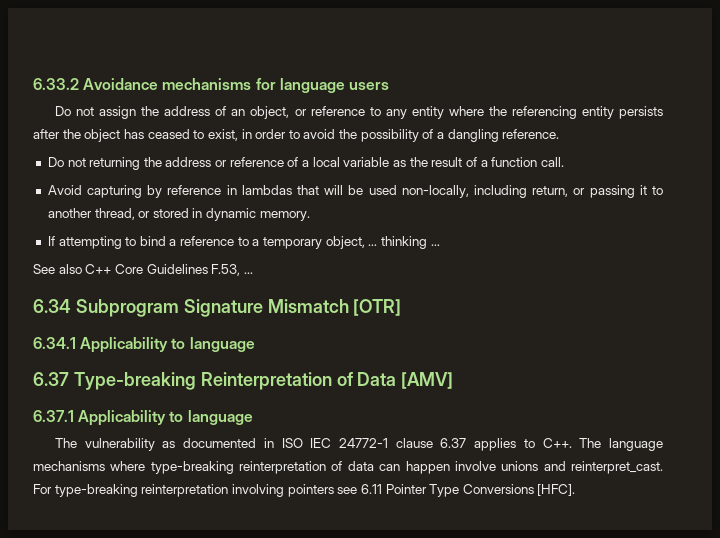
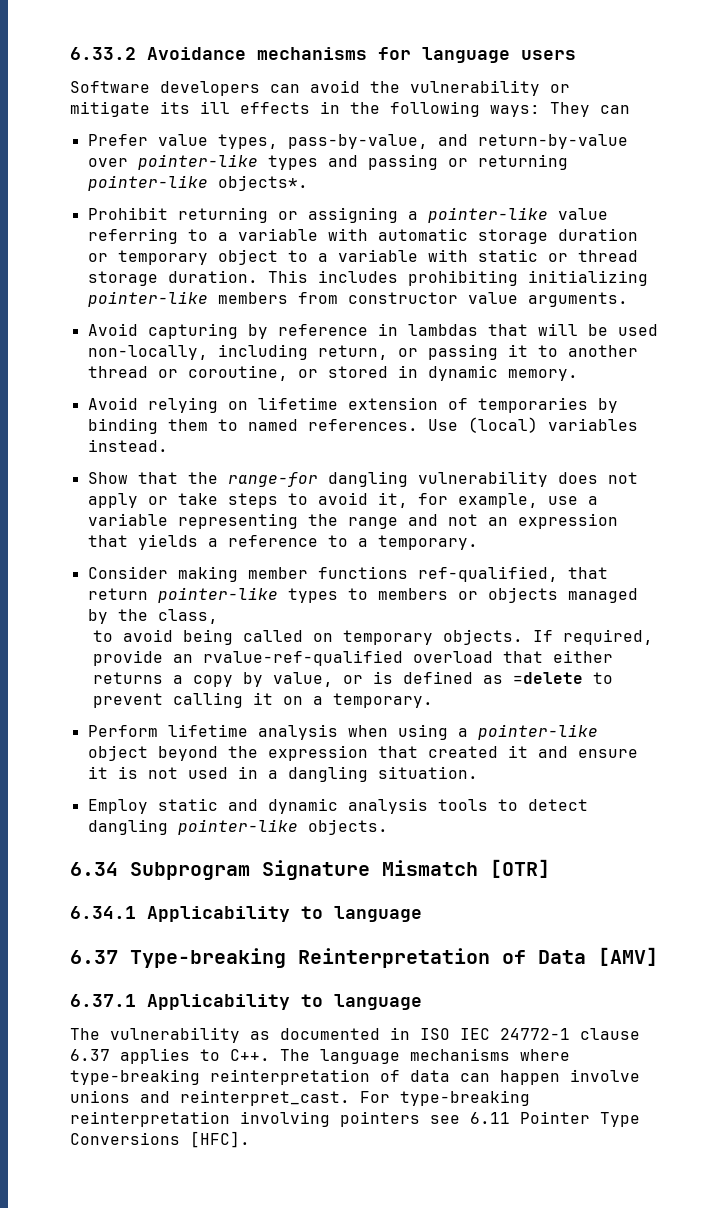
- Do not assign the address of an object, or reference to any entity where the referencing entity persists after the object has ceased to exist, in order to avoid the possibility of a dangling reference.
- Do not returning the address or reference of a local variable as the result of a function call.
+ Software developers can avoid the vulnerability or mitigate its ill effects in the following ways: They can
+ Prefer value types, pass-by-value, and return-by-value over pointer-like types and passing or returning pointer-like objects*.
+ Prohibit returning or assigning a pointer-like value referring to a variable with automatic storage duration or temporary object to a variable with static or thread storage duration. This includes prohibiting initializing pointer-like members from constructor value arguments.
- Avoid capturing by reference in lambdas that will be used non-locally, including return, or passing it to another thread, or stored in dynamic memory.
+ Avoid capturing by reference in lambdas that will be used non-locally, including return, or passing it to another thread or coroutine, or stored in dynamic memory.
- If attempting to bind a reference to a temporary object, … thinking …
- See also C++ Core Guidelines F.53, …
+ Avoid relying on lifetime extension of temporaries by binding them to named references. Use (local) variables instead.
+ Show that the range-for dangling vulnerability does not apply or take steps to avoid it, for example, use a variable representing the range and not an expression that yields a reference to a temporary.
+ Consider making member functions ref-qualified, that return pointer-like types to members or objects managed by the class,
+ to avoid being called on temporary objects. If required, provide an rvalue-ref-qualified overload that either returns a copy by value, or is defined as =delete to prevent calling it on a temporary.
+ Perform lifetime analysis when using a pointer-like object beyond the expression that created it and ensure it is not used in a dangling situation.
+ Employ static and dynamic analysis tools to detect dangling pointer-like objects.

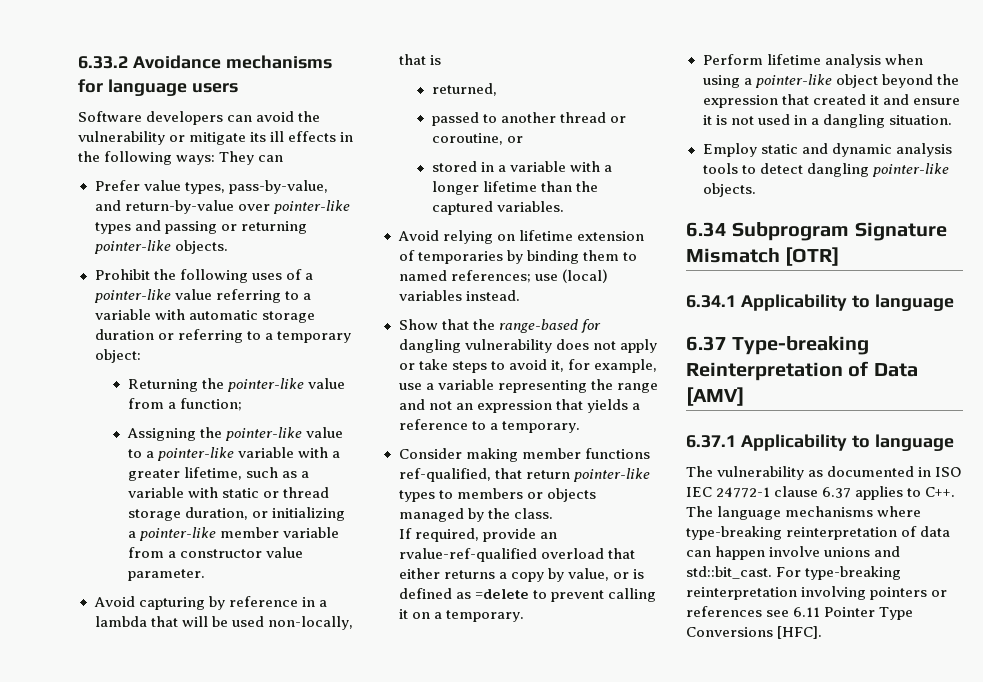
- Prefer value types, pass-by-value, and return-by-value over pointer-like types and passing or returning pointer-like objects*.
+ Prefer value types, pass-by-value, and return-by-value over pointer-like types and passing or returning pointer-like objects.
- Prohibit returning or assigning a pointer-like value referring to a variable with automatic storage duration or temporary object to a variable with static or thread storage duration. This includes prohibiting initializing pointer-like members from constructor value arguments.
+ Prohibit the following uses of a pointer-like value referring to a variable with automatic storage duration or referring to a temporary object:
+ Returning the pointer-like value from a function;
+ Assigning the pointer-like value to a pointer-like variable with a greater lifetime, such as a variable with static or thread storage duration, or initializing a pointer-like member variable from a constructor value parameter.
- Avoid capturing by reference in lambdas that will be used non-locally, including return, or passing it to another thread or coroutine, or stored in dynamic memory.
+ Avoid capturing by reference in a lambda that will be used non-locally, that is
+ returned,
+ passed to another thread or coroutine, or
+ stored in a variable with a longer lifetime than the captured variables.
- Avoid relying on lifetime extension of temporaries by binding them to named references. Use (local) variables instead.
+ Avoid relying on lifetime extension of temporaries by binding them to named references; use (local) variables instead.
- Show that the range-for dangling vulnerability does not apply or take steps to avoid it, for example, use a variable representing the range and not an expression that yields a reference to a temporary.
+ Show that the range-based for dangling vulnerability does not apply or take steps to avoid it, for example, use a variable representing the range and not an expression that yields a reference to a temporary.
- Consider making member functions ref-qualified, that return pointer-like types to members or objects managed by the class,
- to avoid being called on temporary objects. If required, provide an rvalue-ref-qualified overload that either returns a copy by value, or is defined as =delete to prevent calling it on a temporary.
+ Consider making member functions ref-qualified, that return pointer-like types to members or objects managed by the class.
+ If required, provide an rvalue-ref-qualified overload that either returns a copy by value, or is defined as =delete to prevent calling it on a temporary.
- The vulnerability as documented in ISO IEC 24772-1 clause 6.37 applies to C++. The language mechanisms where type-breaking reinterpretation of data can happen involve unions and reinterpret_cast.
+ The vulnerability as documented in ISO IEC 24772-1 clause 6.37 applies to C++. The language mechanisms where type-breaking reinterpretation of data can happen involve unions and std::bit_cast.
- For type-breaking reinterpretation involving pointers see 6.11 Pointer Type Conversions [HFC].
+ For type-breaking reinterpretation involving pointers or references see 6.11 Pointer Type Conversions [HFC].

